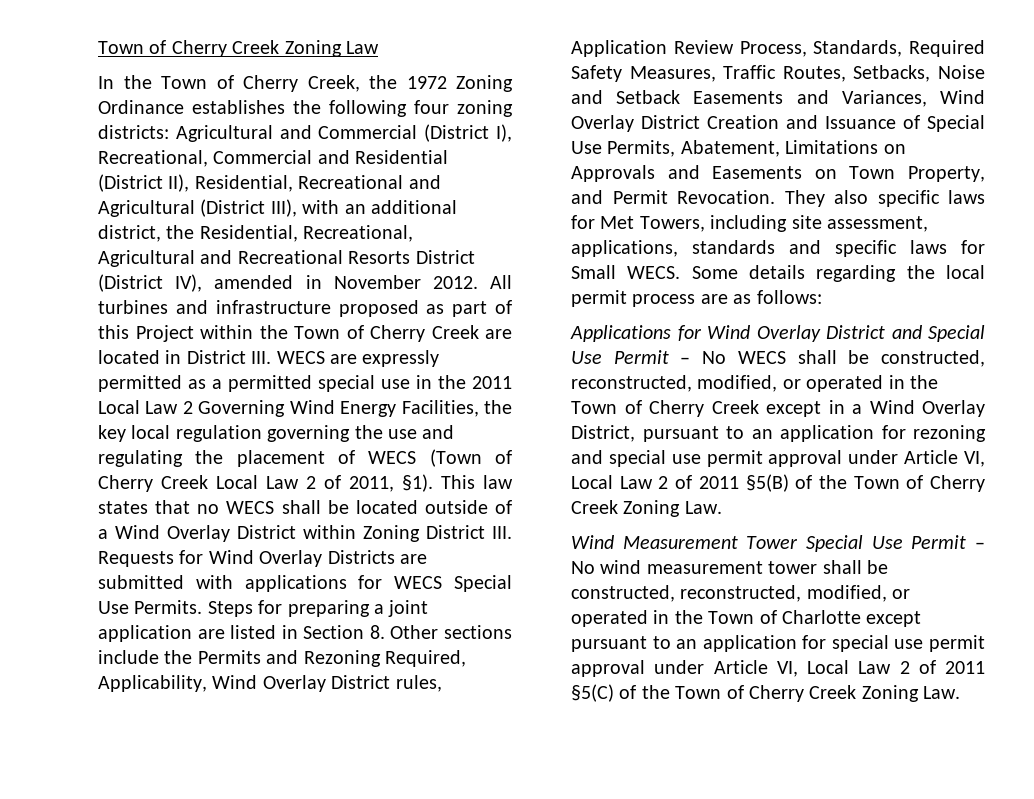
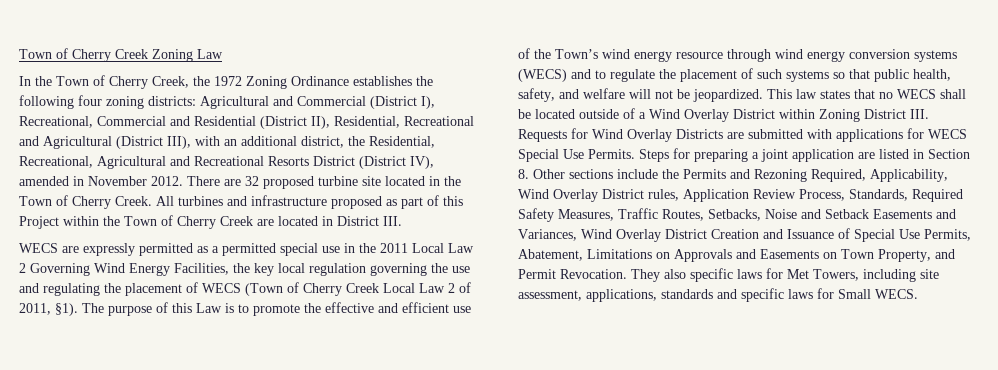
+ There are 32 proposed turbine site located in the Town of Cherry Creek.
- All turbines and infrastructure proposed as part of this Project within the Town of Cherry Creek are located in District III. WECS are expressly permitted as a permitted special use in the 2011 Local Law 2 Governing Wind Energy Facilities, the key local regulation governing the use and regulating the placement of WECS (Town of Cherry Creek Local Law 2 of 2011, §1).
+ All turbines and infrastructure proposed as part of this Project within the Town of Cherry Creek are located in District III.
+ WECS are expressly permitted as a permitted special use in the 2011 Local Law 2 Governing Wind Energy Facilities, the key local regulation governing the use and regulating the placement of WECS (Town of Cherry Creek Local Law 2 of 2011, §1).
+ The purpose of this Law is to promote the effective and efficient use of the Town’s wind energy resource through wind energy conversion systems (WECS) and to regulate the placement of such systems so that public health, safety, and welfare will not be jeopardized.
- Some details regarding the local permit process are as follows:
- Applications for Wind Overlay District and Special Use Permit – No WECS shall be constructed, reconstructed, modified, or operated in the Town of Cherry Creek except in a Wind Overlay District, pursuant to an application for rezoning and special use permit approval under Article VI, Local Law 2 of 2011 §5(B) of the Town of Cherry Creek Zoning Law.
- Wind Measurement Tower Special Use Permit – No wind measurement tower shall be constructed, reconstructed, modified, or operated in the Town of Charlotte except pursuant to an application for special use permit approval under Article VI, Local Law 2 of 2011 §5(C) of the Town of Cherry Creek Zoning Law.

